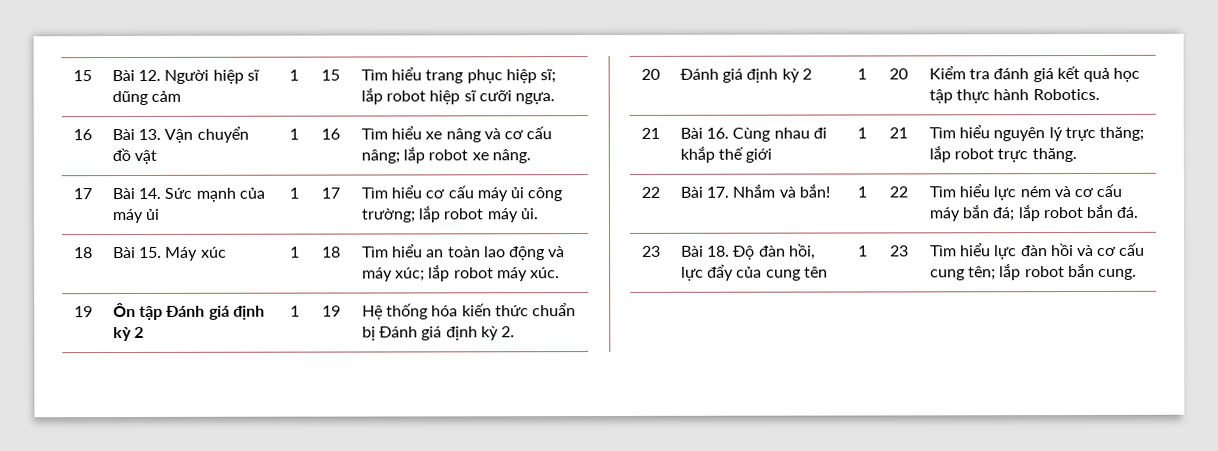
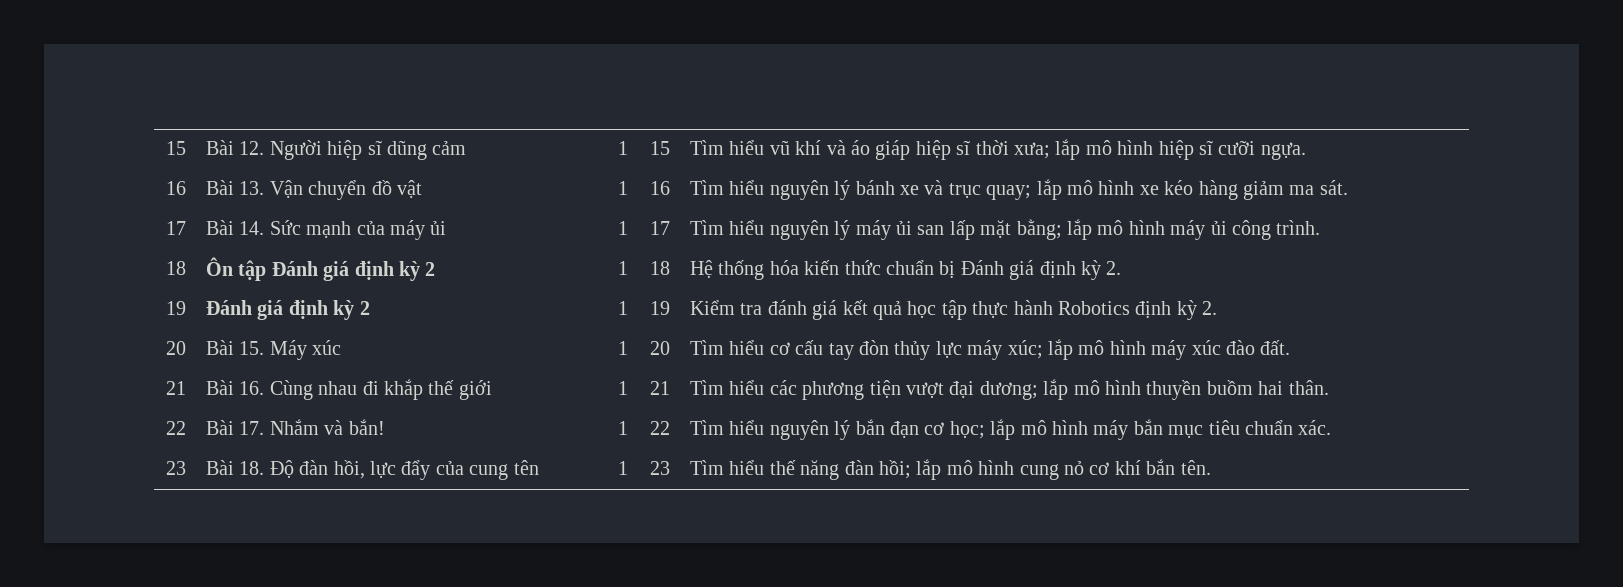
- 15 | Bài 12. Người hiệp sĩ dũng cảm | 1 | 15 | Tìm hiểu trang phục hiệp sĩ; lắp robot hiệp sĩ cưỡi ngựa.
+ 15 | Bài 12. Người hiệp sĩ dũng cảm | 1 | 15 | Tìm hiểu vũ khí và áo giáp hiệp sĩ thời xưa; lắp mô hình hiệp sĩ cưỡi ngựa.
- 16 | Bài 13. Vận chuyển đồ vật | 1 | 16 | Tìm hiểu xe nâng và cơ cấu nâng; lắp robot xe nâng.
+ 16 | Bài 13. Vận chuyển đồ vật | 1 | 16 | Tìm hiểu nguyên lý bánh xe và trục quay; lắp mô hình xe kéo hàng giảm ma sát.
- 17 | Bài 14. Sức mạnh của máy ủi | 1 | 17 | Tìm hiểu cơ cấu máy ủi công trường; lắp robot máy ủi.
- 18 | Bài 15. Máy xúc | 1 | 18 | Tìm hiểu an toàn lao động và máy xúc; lắp robot máy xúc.
- 19 | Ôn tập Đánh giá định kỳ 2 | 1 | 19 | Hệ thống hóa kiến thức chuẩn bị Đánh giá định kỳ 2.
+ 17 | Bài 14. Sức mạnh của máy ủi | 1 | 17 | Tìm hiểu nguyên lý máy ủi san lấp mặt bằng; lắp mô hình máy ủi công trình.
+ 18 | Ôn tập Đánh giá định kỳ 2 | 1 | 18 | Hệ thống hóa kiến thức chuẩn bị Đánh giá định kỳ 2.
- 20 | Đánh giá định kỳ 2 | 1 | 20 | Kiểm tra đánh giá kết quả học tập thực hành Robotics.
+ 19 | Đánh giá định kỳ 2 | 1 | 19 | Kiểm tra đánh giá kết quả học tập thực hành Robotics định kỳ 2.
+ 20 | Bài 15. Máy xúc | 1 | 20 | Tìm hiểu cơ cấu tay đòn thủy lực máy xúc; lắp mô hình máy xúc đào đất.
- 21 | Bài 16. Cùng nhau đi khắp thế giới | 1 | 21 | Tìm hiểu nguyên lý trực thăng; lắp robot trực thăng.
+ 21 | Bài 16. Cùng nhau đi khắp thế giới | 1 | 21 | Tìm hiểu các phương tiện vượt đại dương; lắp mô hình thuyền buồm hai thân.
- 22 | Bài 17. Nhắm và bắn! | 1 | 22 | Tìm hiểu lực ném và cơ cấu máy bắn đá; lắp robot bắn đá.
+ 22 | Bài 17. Nhắm và bắn! | 1 | 22 | Tìm hiểu nguyên lý bắn đạn cơ học; lắp mô hình máy bắn mục tiêu chuẩn xác.
- 23 | Bài 18. Độ đàn hồi, lực đẩy của cung tên | 1 | 23 | Tìm hiểu lực đàn hồi và cơ cấu cung tên; lắp robot bắn cung.
+ 23 | Bài 18. Độ đàn hồi, lực đẩy của cung tên | 1 | 23 | Tìm hiểu thế năng đàn hồi; lắp mô hình cung nỏ cơ khí bắn tên.

